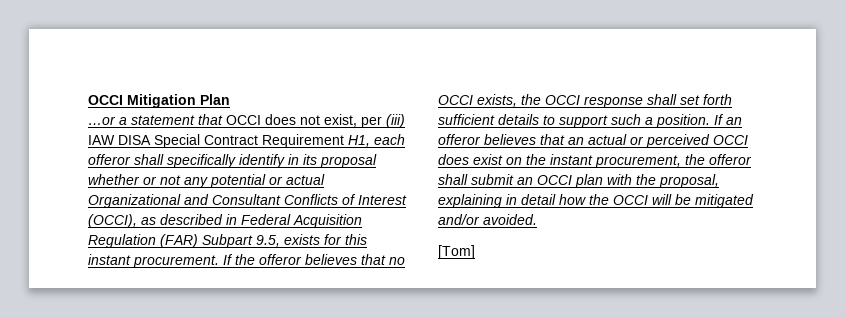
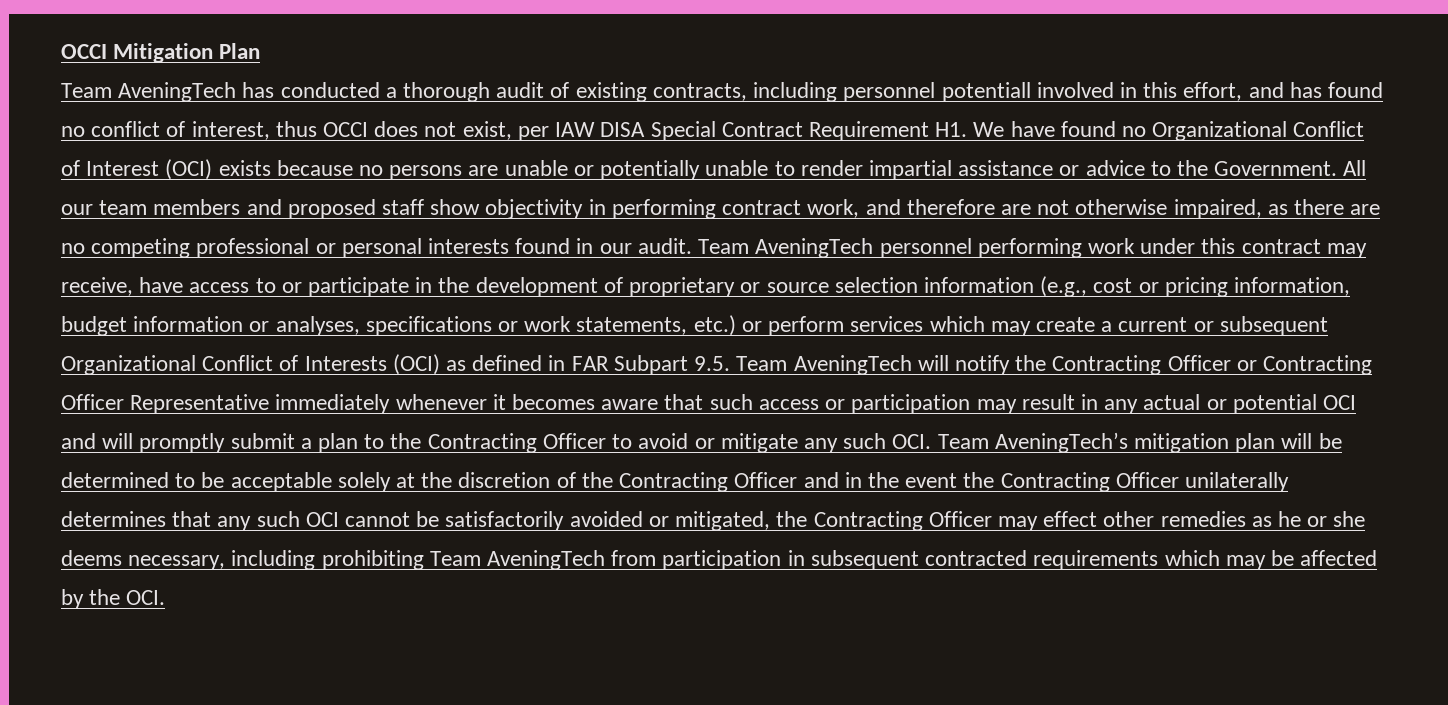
- …or a statement that OCCI does not exist, per (iii) IAW DISA Special Contract Requirement H1, each offeror shall specifically identify in its proposal whether or not any potential or actual Organizational and Consultant Conflicts of Interest (OCCI), as described in Federal Acquisition Regulation (FAR) Subpart 9.5, exists for this instant procurement. If the offeror believes that no OCCI exists, the OCCI response shall set forth sufficient details to support such a position. If an offeror believes that an actual or perceived OCCI does exist on the instant procurement, the offeror shall submit an OCCI plan with the proposal, explaining in detail how the OCCI will be mitigated and/or avoided.
- [Tom]
+ Team AveningTech has conducted a thorough audit of existing contracts, including personnel potentiall involved in this effort, and has found no conflict of interest, thus OCCI does not exist, per IAW DISA Special Contract Requirement H1. We have found no Organizational Conflict of Interest (OCI) exists because no persons are unable or potentially unable to render impartial assistance or advice to the Government. All our team members and proposed staff show objectivity in performing contract work, and therefore are not otherwise impaired, as there are no competing professional or personal interests found in our audit. Team AveningTech personnel performing work under this contract may receive, have access to or participate in the development of proprietary or source selection information (e.g., cost or pricing information, budget information or analyses, specifications or work statements, etc.) or perform services which may create a current or subsequent Organizational Conflict of Interests (OCI) as defined in FAR Subpart 9.5. Team AveningTech will notify the Contracting Officer or Contracting Officer Representative immediately whenever it becomes aware that such access or participation may result in any actual or potential OCI and will promptly submit a plan to the Contracting Officer to avoid or mitigate any such OCI. Team AveningTech’s mitigation plan will be determined to be acceptable solely at the discretion of the Contracting Officer and in the event the Contracting Officer unilaterally determines that any such OCI cannot be satisfactorily avoided or mitigated, the Contracting Officer may effect other remedies as he or she deems necessary, including prohibiting Team AveningTech from participation in subsequent contracted requirements which may be affected by the OCI.

